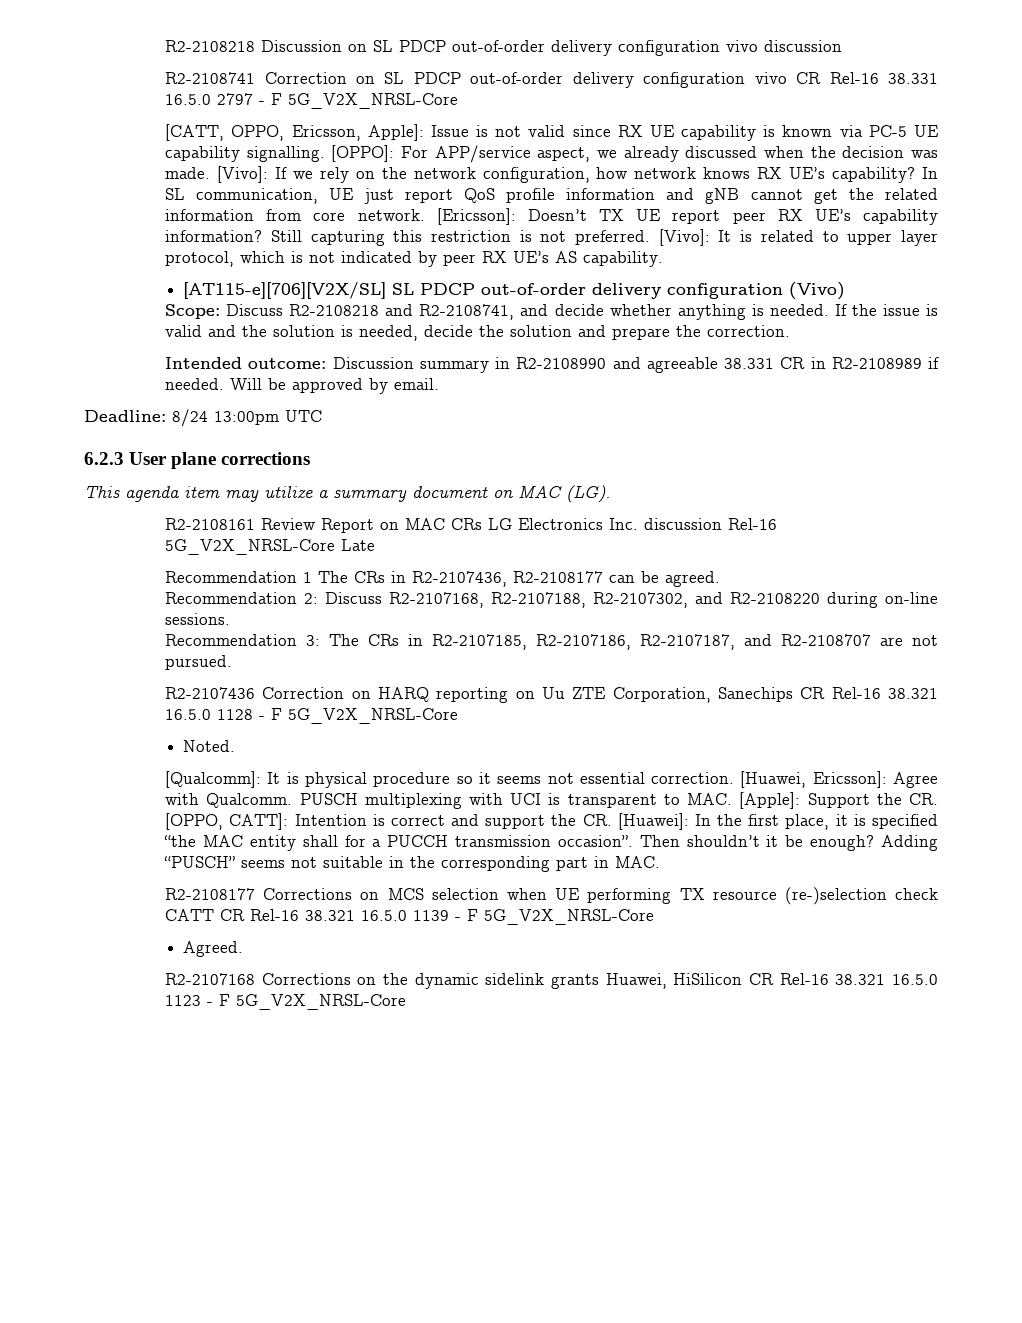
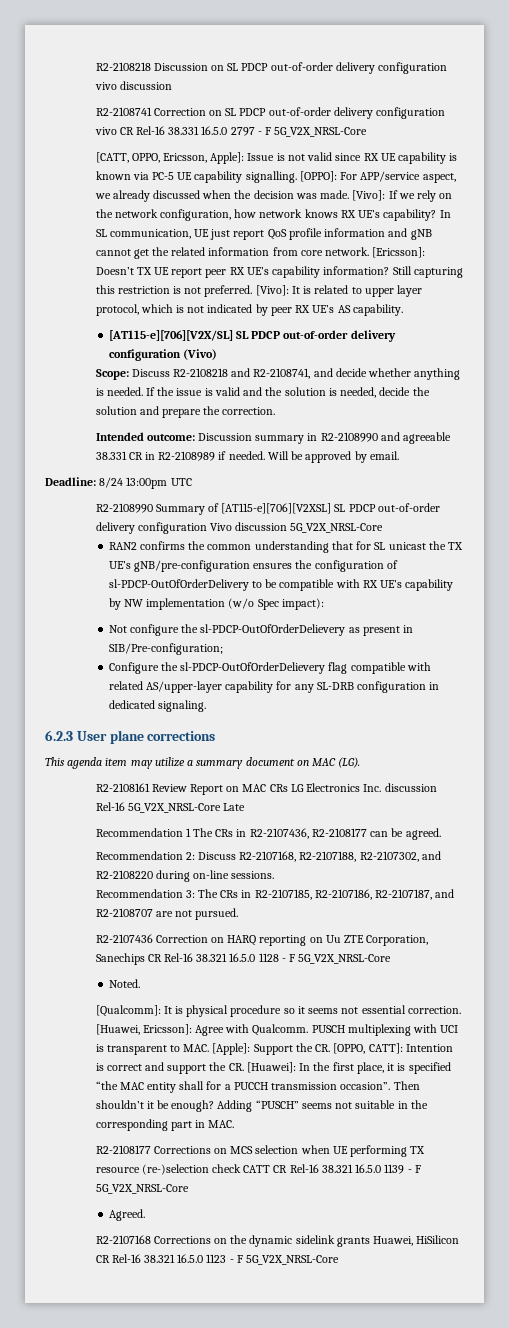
+ R2-2108990 Summary of [AT115-e][706][V2XSL] SL PDCP out-of-order delivery configuration Vivo discussion 5G_V2X_NRSL-Core
+ RAN2 confirms the common understanding that for SL unicast the TX UE’s gNB/pre-configuration ensures the configuration of sl-PDCP-OutOfOrderDelivery to be compatible with RX UE’s capability by NW implementation (w/o Spec impact):
+ Not configure the sl-PDCP-OutOfOrderDelievery as present in SIB/Pre-configuration;
+ Configure the sl-PDCP-OutOfOrderDelievery flag compatible with related AS/upper-layer capability for any SL-DRB configuration in dedicated signaling.

